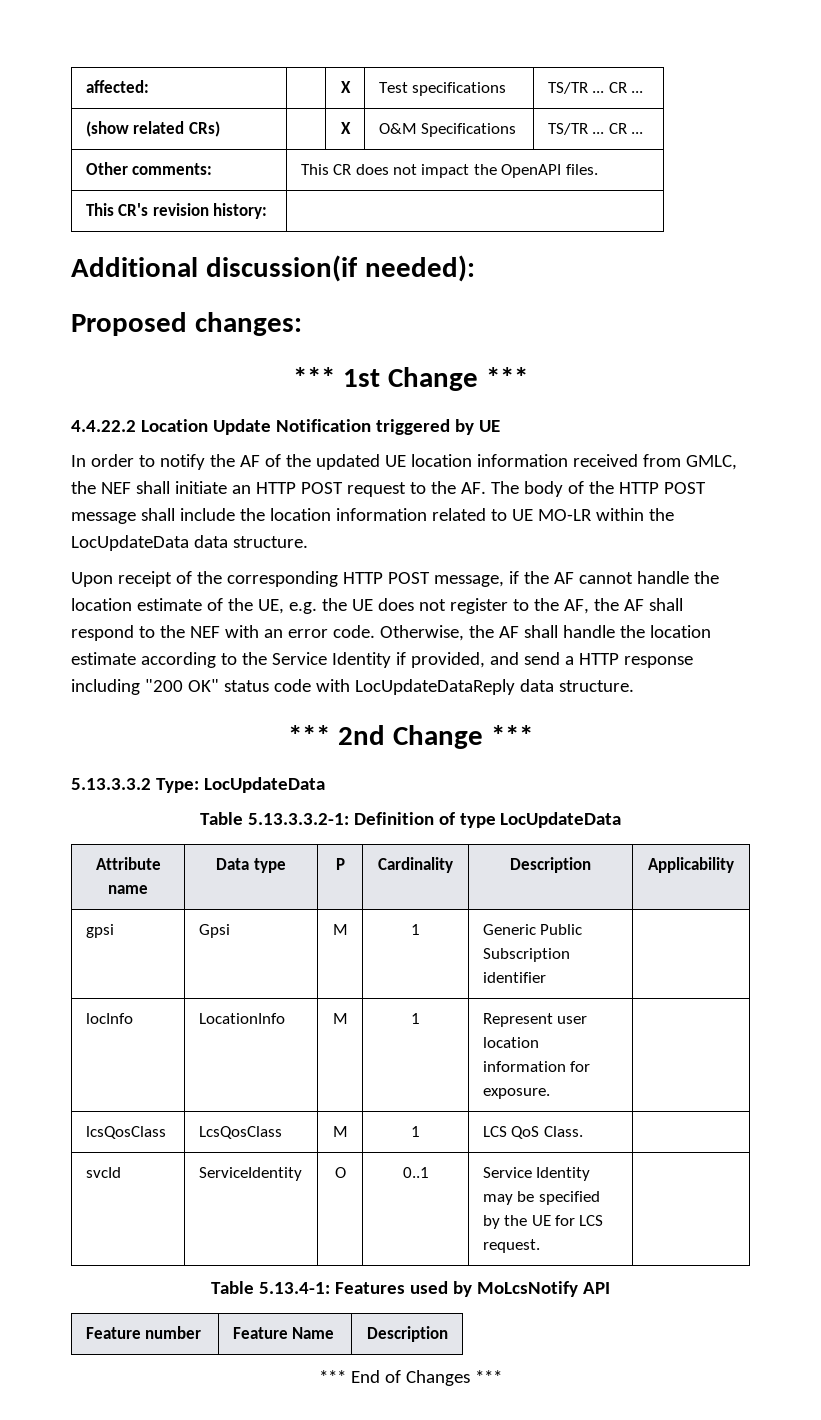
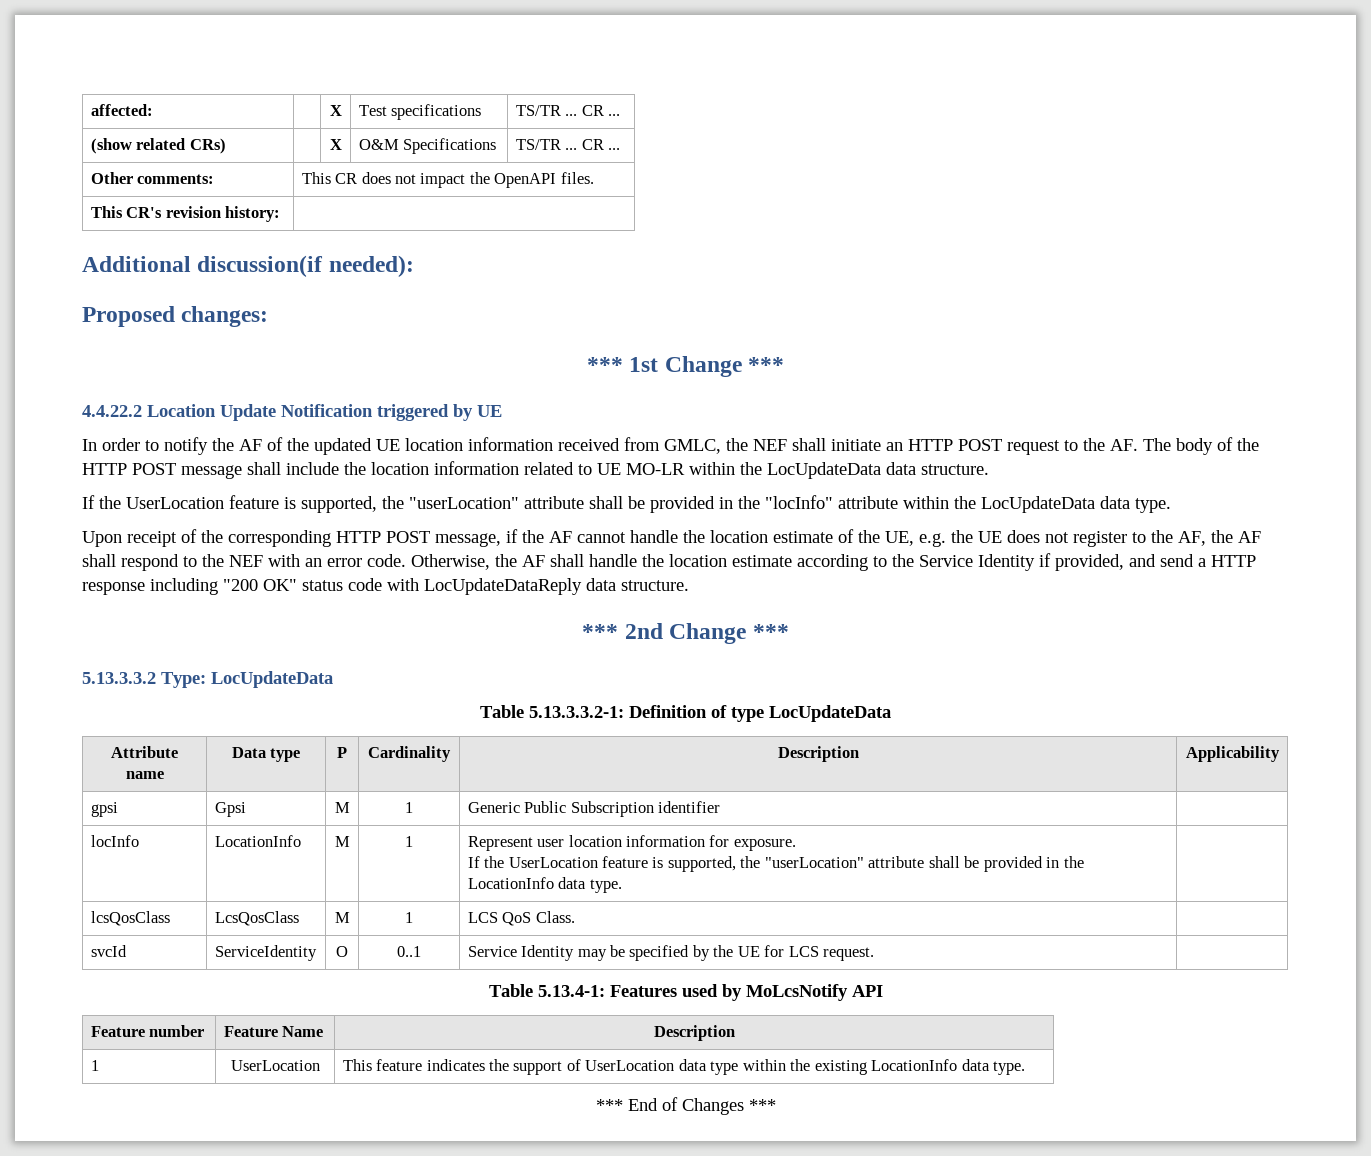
+ If the UserLocation feature is supported, the "userLocation" attribute shall be provided in the "locInfo" attribute within the LocUpdateData data type.
- locInfo | LocationInfo | M | 1 | Represent user location information for exposure. |
+ locInfo | LocationInfo | M | 1 | Represent user location information for exposure.
+ If the UserLocation feature is supported, the "userLocation" attribute shall be provided in the LocationInfo data type. |
+ 1 | UserLocation | This feature indicates the support of UserLocation data type within the existing LocationInfo data type.

